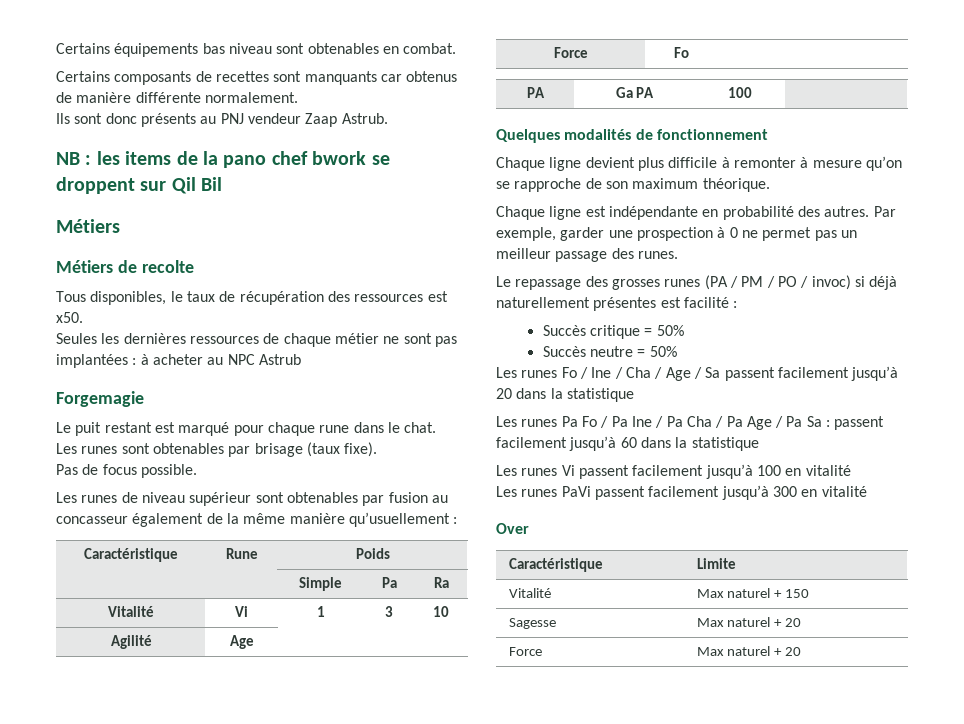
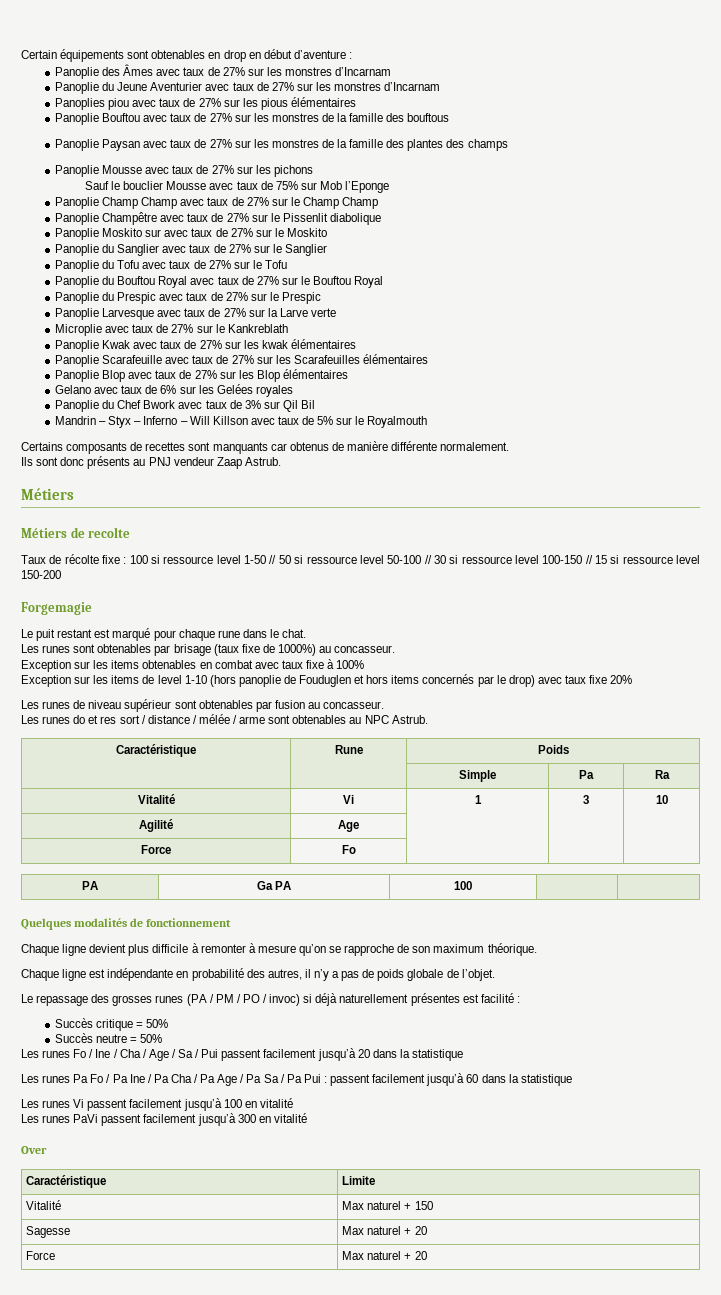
- Certains équipements bas niveau sont obtenables en combat.
+ Certain équipements sont obtenables en drop en début d’aventure :
+ Panoplie des Âmes avec taux de 27% sur les monstres d’Incarnam
+ Panoplie du Jeune Aventurier avec taux de 27% sur les monstres d’Incarnam
+ Panoplies piou avec taux de 27% sur les pious élémentaires
+ Panoplie Bouftou avec taux de 27% sur les monstres de la famille des bouftous
+ Panoplie Paysan avec taux de 27% sur les monstres de la famille des plantes des champs
+ Panoplie Mousse avec taux de 27% sur les pichons
+ Sauf le bouclier Mousse avec taux de 75% sur Mob l’Eponge
+ Panoplie Champ Champ avec taux de 27% sur le Champ Champ
+ Panoplie Champêtre avec taux de 27% sur le Pissenlit diabolique
+ Panoplie Moskito sur avec taux de 27% sur le Moskito
+ Panoplie du Sanglier avec taux de 27% sur le Sanglier
+ Panoplie du Tofu avec taux de 27% sur le Tofu
+ Panoplie du Bouftou Royal avec taux de 27% sur le Bouftou Royal
+ Panoplie du Prespic avec taux de 27% sur le Prespic
+ Panoplie Larvesque avec taux de 27% sur la Larve verte
+ Microplie avec taux de 27% sur le Kankreblath
+ Panoplie Kwak avec taux de 27% sur les kwak élémentaires
+ Panoplie Scarafeuille avec taux de 27% sur les Scarafeuilles élémentaires
+ Panoplie Blop avec taux de 27% sur les Blop élémentaires
+ Gelano avec taux de 6% sur les Gelées royales
+ Panoplie du Chef Bwork avec taux de 3% sur Qil Bil
+ Mandrin – Styx – Inferno – Will Killson avec taux de 5% sur le Royalmouth
  Ils sont donc présents au PNJ vendeur Zaap Astrub.
- NB : les items de la pano chef bwork se droppent sur Qil Bil
  Métiers
  Métiers de recolte
- Tous disponibles, le taux de récupération des ressources est x50.
- Seules les dernières ressources de chaque métier ne sont pas implantées : à acheter au NPC Astrub
+ Taux de récolte fixe : 100 si ressource level 1-50 // 50 si ressource level 50-100 // 30 si ressource level 100-150 // 15 si ressource level 150-200
- Les runes sont obtenables par brisage (taux fixe).
- Pas de focus possible.
+ Les runes sont obtenables par brisage (taux fixe de 1000%) au concasseur.
+ Exception sur les items obtenables en combat avec taux fixe à 100%
+ Exception sur les items de level 1-10 (hors panoplie de Fouduglen et hors items concernés par le drop) avec taux fixe 20%
- Les runes de niveau supérieur sont obtenables par fusion au concasseur également de la même manière qu’usuellement :
+ Les runes de niveau supérieur sont obtenables par fusion au concasseur.
+ Les runes do et res sort / distance / mélée / arme sont obtenables au NPC Astrub.
- Chaque ligne est indépendante en probabilité des autres. Par exemple, garder une prospection à 0 ne permet pas un meilleur passage des runes.
+ Chaque ligne est indépendante en probabilité des autres, il n’y a pas de poids globale de l’objet.
- Les runes Fo / Ine / Cha / Age / Sa passent facilement jusqu’à 20 dans la statistique
+ Les runes Fo / Ine / Cha / Age / Sa / Pui passent facilement jusqu’à 20 dans la statistique
- Les runes Pa Fo / Pa Ine / Pa Cha / Pa Age / Pa Sa : passent facilement jusqu’à 60 dans la statistique
+ Les runes Pa Fo / Pa Ine / Pa Cha / Pa Age / Pa Sa / Pa Pui : passent facilement jusqu’à 60 dans la statistique

